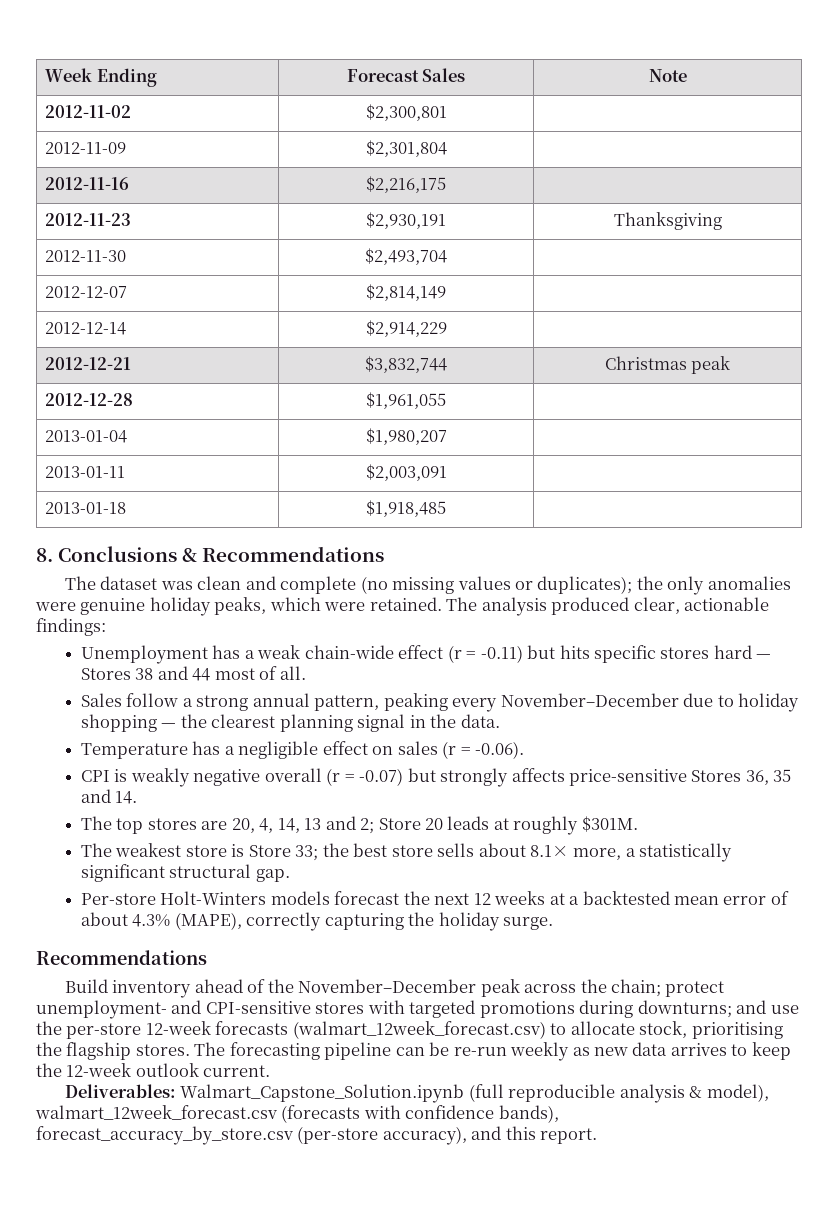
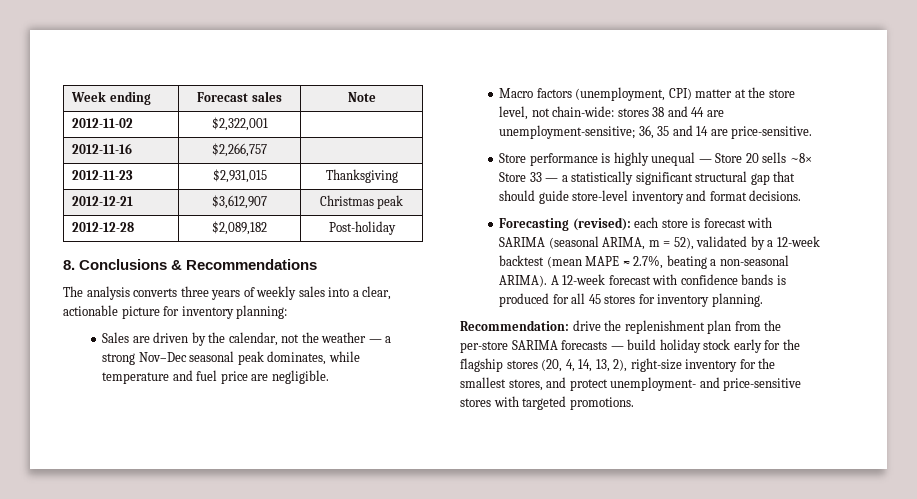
- Week Ending | Forecast Sales | Note
+ Week ending | Forecast sales | Note
- 2012-11-02 | $2,300,801 |
- 2012-11-09 | $2,301,804 |
+ 2012-11-02 | $2,322,001 |
- 2012-11-16 | $2,216,175 |
+ 2012-11-16 | $2,266,757 |
- 2012-11-23 | $2,930,191 | Thanksgiving
+ 2012-11-23 | $2,931,015 | Thanksgiving
- 2012-11-30 | $2,493,704 |
- 2012-12-07 | $2,814,149 |
- 2012-12-14 | $2,914,229 |
- 2012-12-21 | $3,832,744 | Christmas peak
+ 2012-12-21 | $3,612,907 | Christmas peak
- 2012-12-28 | $1,961,055 |
- 2013-01-04 | $1,980,207 |
- 2013-01-11 | $2,003,091 |
- 2013-01-18 | $1,918,485 |
+ 2012-12-28 | $2,089,182 | Post-holiday
- The dataset was clean and complete (no missing values or duplicates); the only anomalies were genuine holiday peaks, which were retained. The analysis produced clear, actionable findings:
- Unemployment has a weak chain-wide effect (r = -0.11) but hits specific stores hard — Stores 38 and 44 most of all.
- Sales follow a strong annual pattern, peaking every November–December due to holiday shopping — the clearest planning signal in the data.
- Temperature has a negligible effect on sales (r = -0.06).
- CPI is weakly negative overall (r = -0.07) but strongly affects price-sensitive Stores 36, 35 and 14.
- The top stores are 20, 4, 14, 13 and 2; Store 20 leads at roughly $301M.
- The weakest store is Store 33; the best store sells about 8.1× more, a statistically significant structural gap.
- Per-store Holt-Winters models forecast the next 12 weeks at a backtested mean error of about 4.3% (MAPE), correctly capturing the holiday surge.
- Recommendations
- Build inventory ahead of the November–December peak across the chain; protect unemployment- and CPI-sensitive stores with targeted promotions during downturns; and use the per-store 12-week forecasts (walmart_12week_forecast.csv) to allocate stock, prioritising the flagship stores. The forecasting pipeline can be re-run weekly as new data arrives to keep the 12-week outlook current.
- Deliverables: Walmart_Capstone_Solution.ipynb (full reproducible analysis & model), walmart_12week_forecast.csv (forecasts with confidence bands), forecast_accuracy_by_store.csv (per-store accuracy), and this report.
+ The analysis converts three years of weekly sales into a clear, actionable picture for inventory planning:
+ Sales are driven by the calendar, not the weather — a strong Nov–Dec seasonal peak dominates, while temperature and fuel price are negligible.
+ Macro factors (unemployment, CPI) matter at the store level, not chain-wide: stores 38 and 44 are unemployment-sensitive; 36, 35 and 14 are price-sensitive.
+ Store performance is highly unequal — Store 20 sells ~8× Store 33 — a statistically significant structural gap that should guide store-level inventory and format decisions.
+ Forecasting (revised): each store is forecast with SARIMA (seasonal ARIMA, m = 52), validated by a 12-week backtest (mean MAPE ≈ 2.7%, beating a non-seasonal ARIMA). A 12-week forecast with confidence bands is produced for all 45 stores for inventory planning.
+ Recommendation: drive the replenishment plan from the per-store SARIMA forecasts — build holiday stock early for the flagship stores (20, 4, 14, 13, 2), right-size inventory for the smallest stores, and protect unemployment- and price-sensitive stores with targeted promotions.

